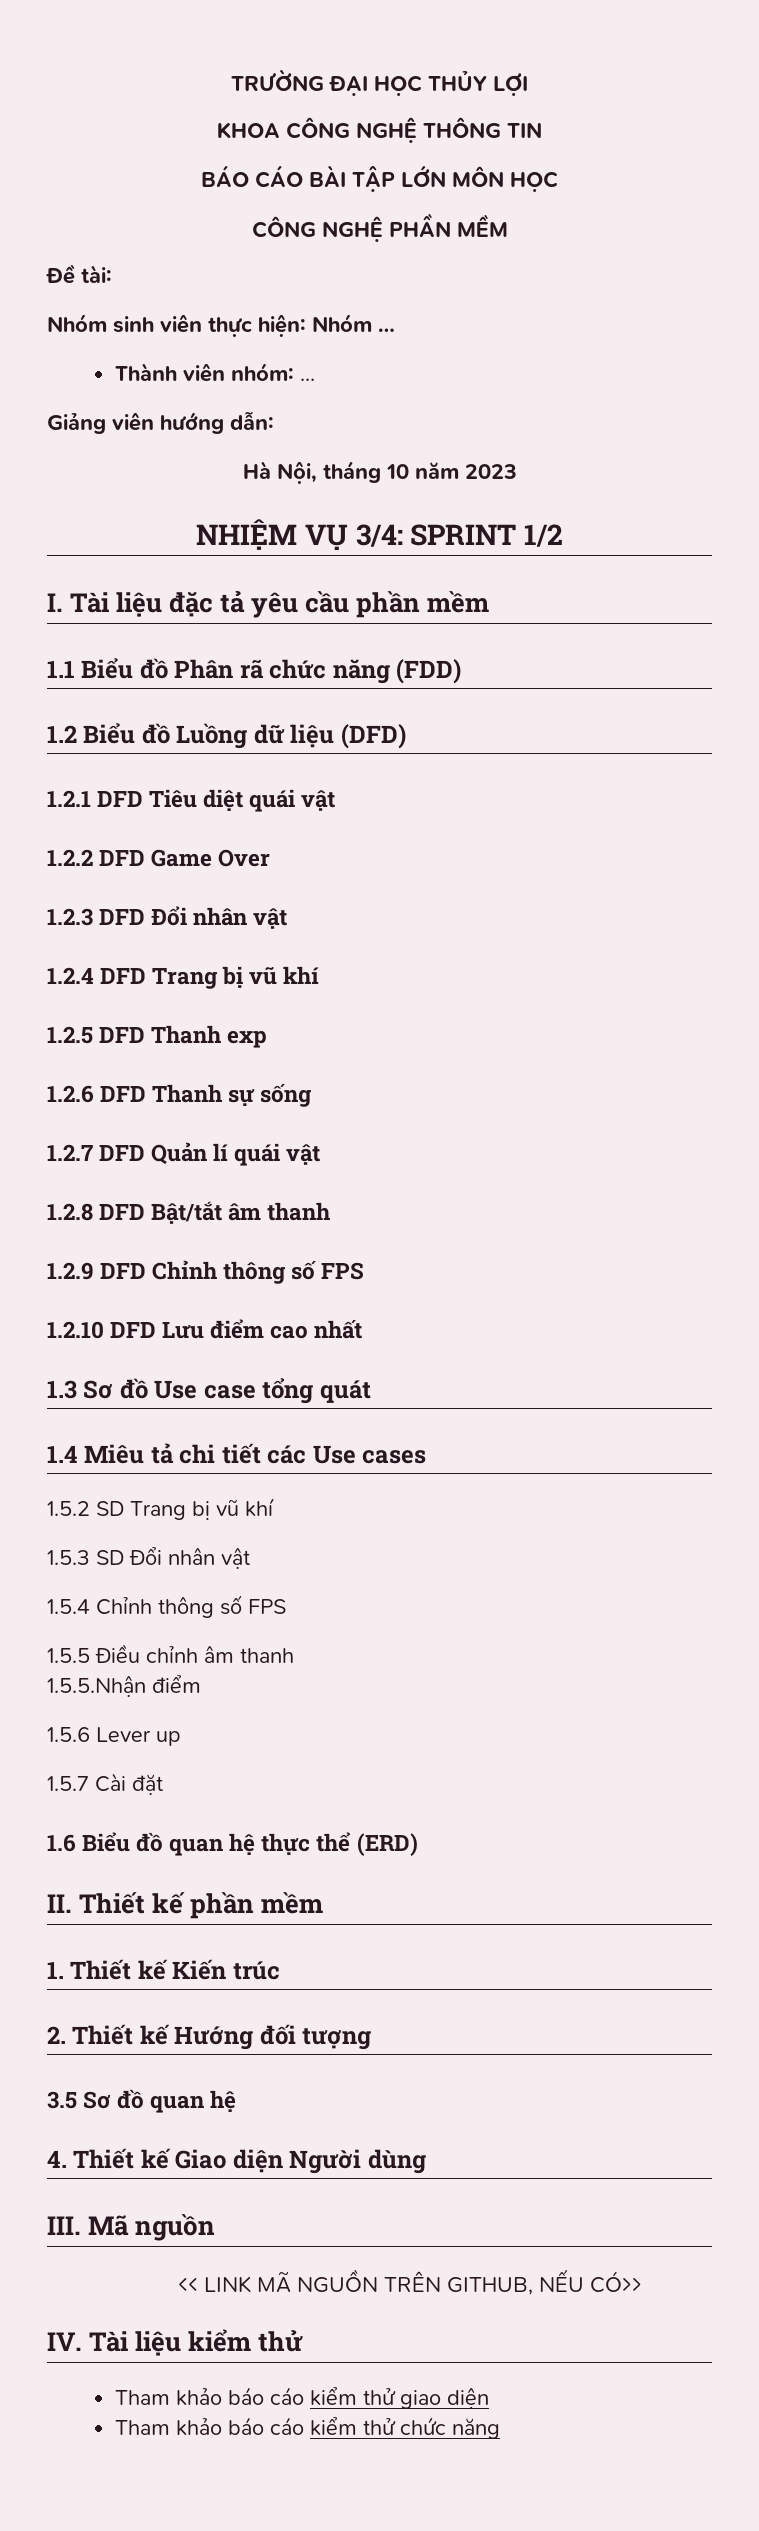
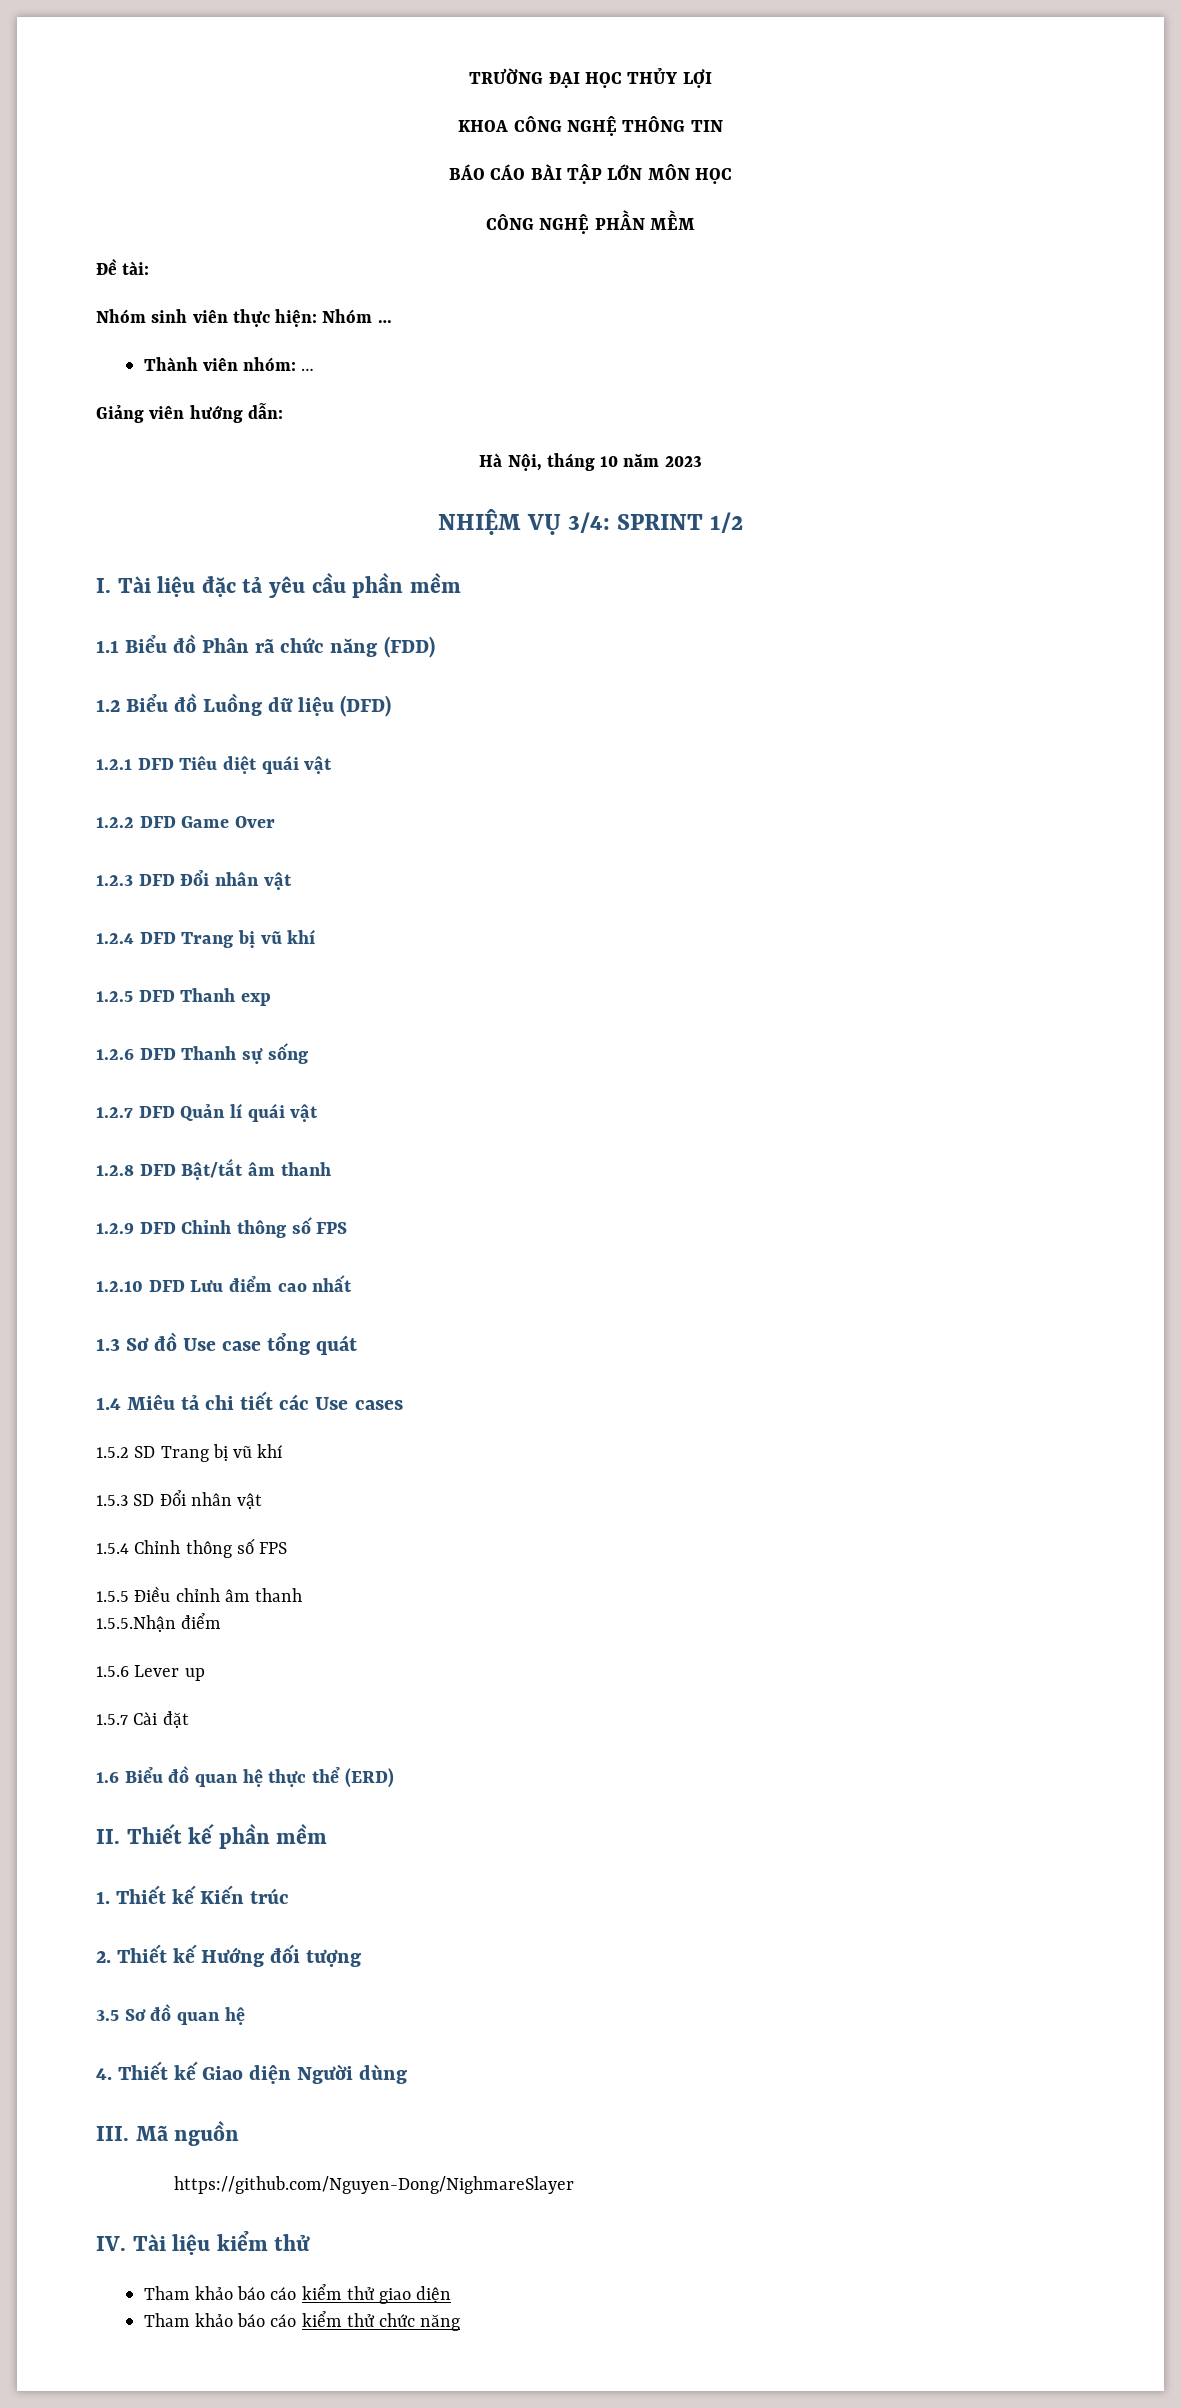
- << LINK MÃ NGUỒN TRÊN GITHUB, NẾU CÓ>>
+ https://github.com/Nguyen-Dong/NighmareSlayer

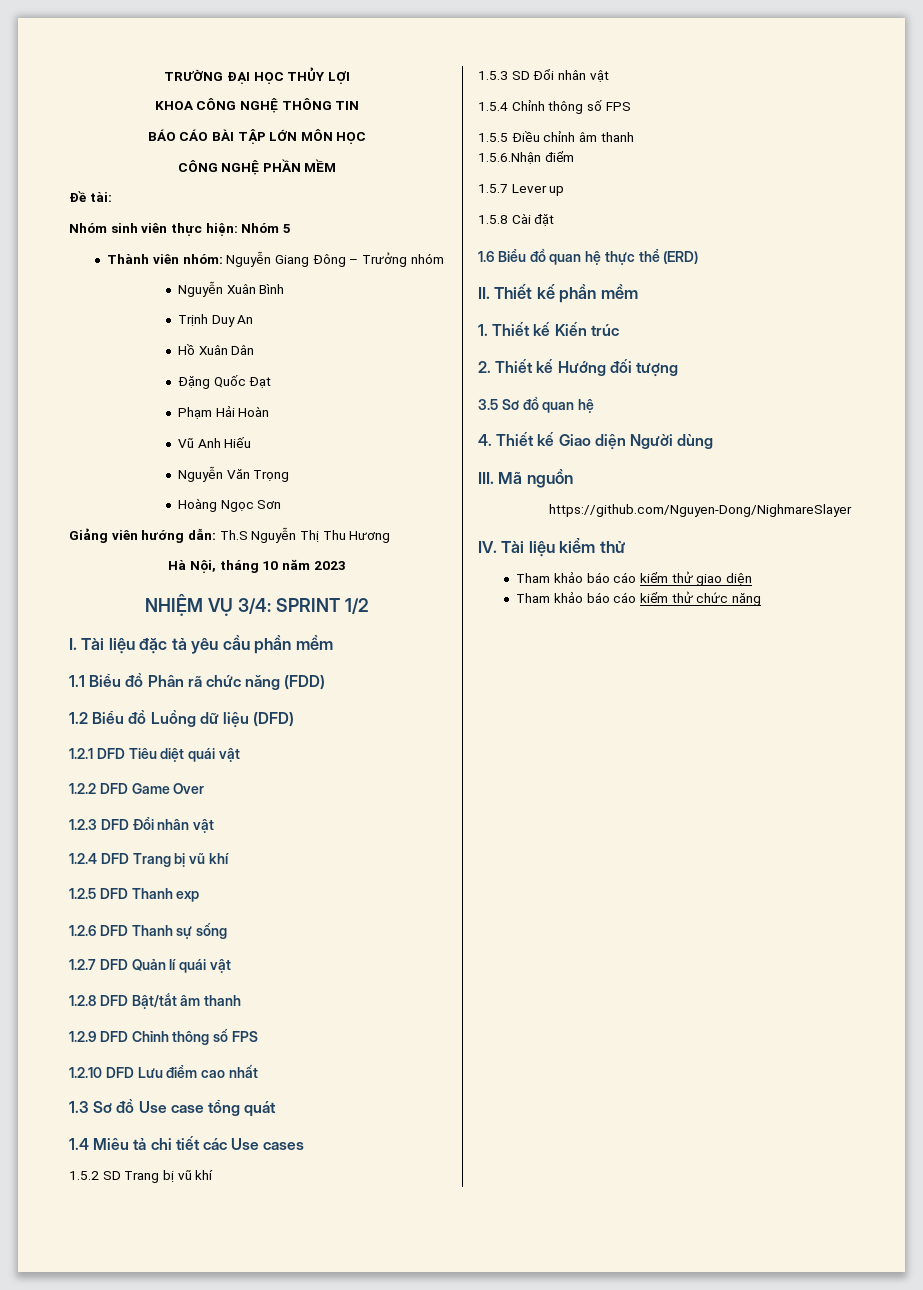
- Nhóm sinh viên thực hiện: Nhóm …
+ Nhóm sinh viên thực hiện: Nhóm 5
- Thành viên nhóm: …
+ Thành viên nhóm: Nguyễn Giang Đông – Trưởng nhóm
+ Nguyễn Xuân Bình
+ Trịnh Duy An
+ Hồ Xuân Dân
+ Đặng Quốc Đạt
+ Phạm Hải Hoàn
+ Vũ Anh Hiếu
+ Nguyễn Văn Trọng
+ Hoàng Ngọc Sơn
- Giảng viên hướng dẫn:
+ Giảng viên hướng dẫn: Th.S Nguyễn Thị Thu Hương
- 1.5.5.Nhận điểm
+ 1.5.6.Nhận điểm
- 1.5.6 Lever up
+ 1.5.7 Lever up
- 1.5.7 Cài đặt
+ 1.5.8 Cài đặt

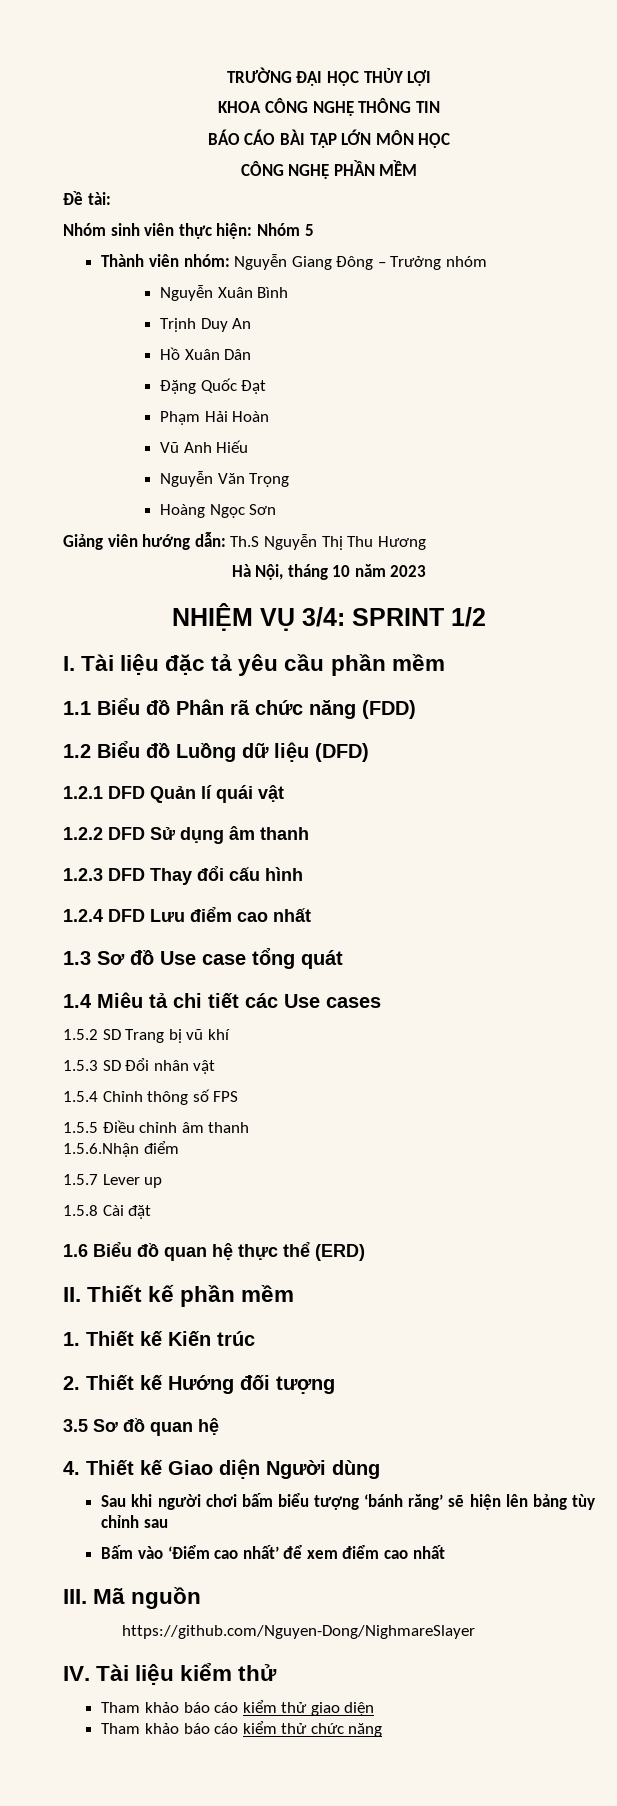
- 1.2.1 DFD Tiêu diệt quái vật
+ 1.2.1 DFD Quản lí quái vật
- 1.2.2 DFD Game Over
- 1.2.3 DFD Đổi nhân vật
- 1.2.4 DFD Trang bị vũ khí
- 1.2.5 DFD Thanh exp
- 1.2.6 DFD Thanh sự sống
- 1.2.7 DFD Quản lí quái vật
- 1.2.8 DFD Bật/tắt âm thanh
- 1.2.9 DFD Chỉnh thông số FPS
- 1.2.10 DFD Lưu điểm cao nhất
+ 1.2.2 DFD Sử dụng âm thanh
+ 1.2.3 DFD Thay đổi cấu hình
+ 1.2.4 DFD Lưu điểm cao nhất
+ Sau khi người chơi bấm biểu tượng ‘bánh răng’ sẽ hiện lên bảng tùy chỉnh sau
+ Bấm vào ‘Điểm cao nhất’ để xem điểm cao nhất

